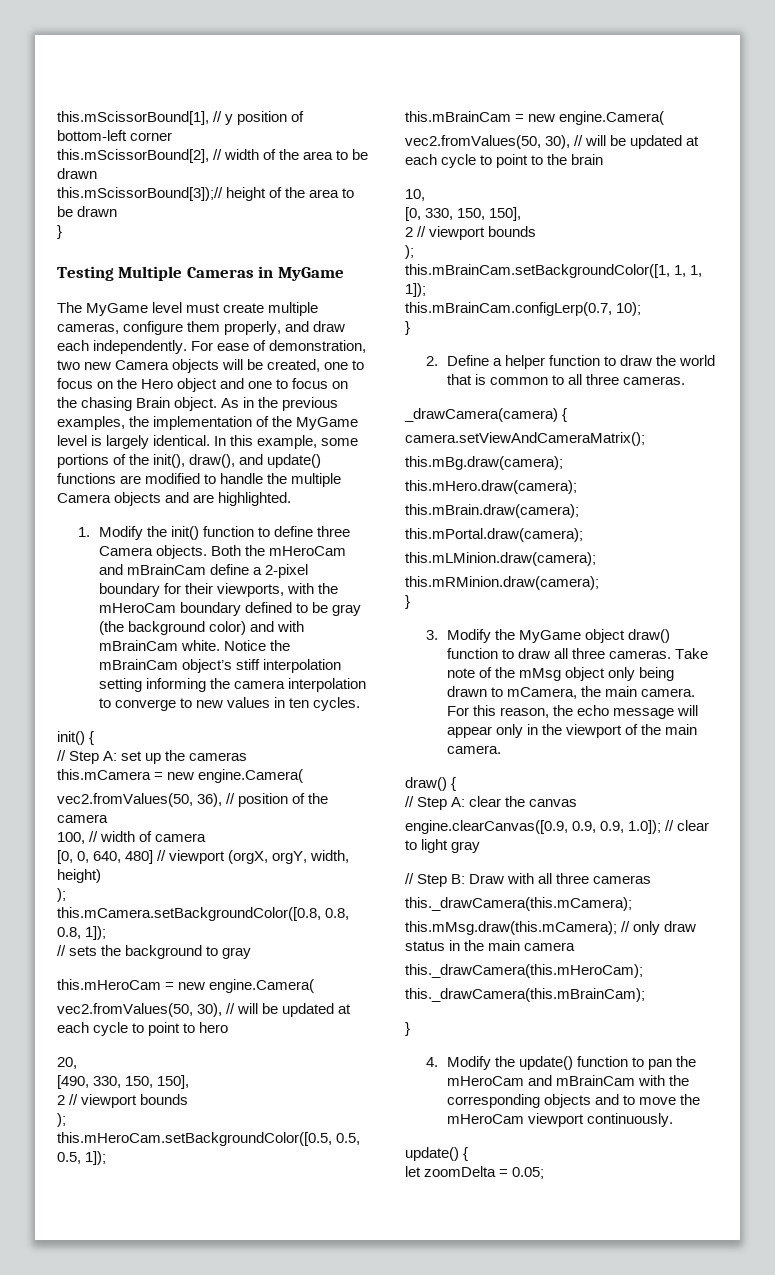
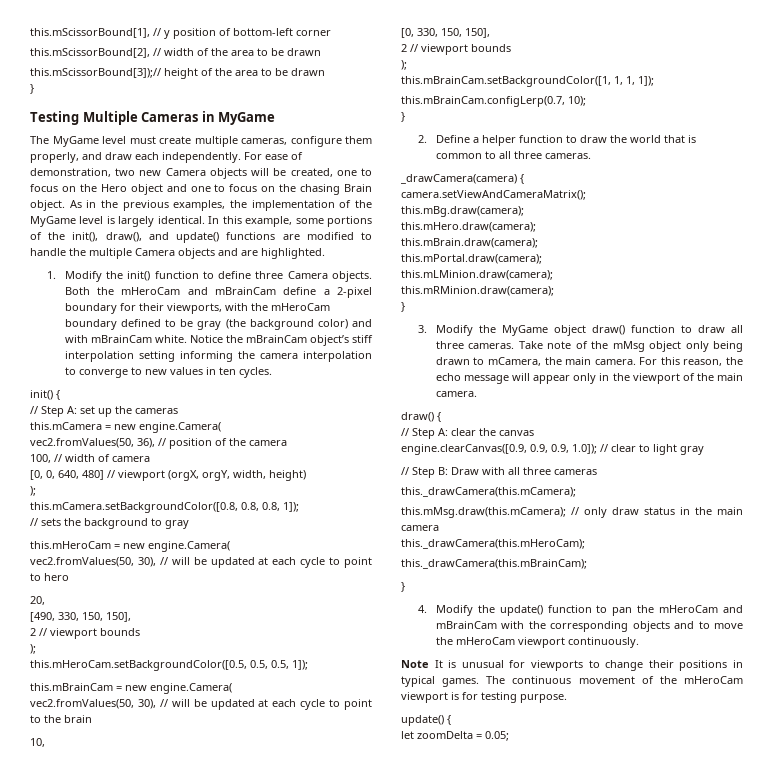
+ Note It is unusual for viewports to change their positions in typical games. The continuous movement of the mHeroCam viewport is for testing purpose.

